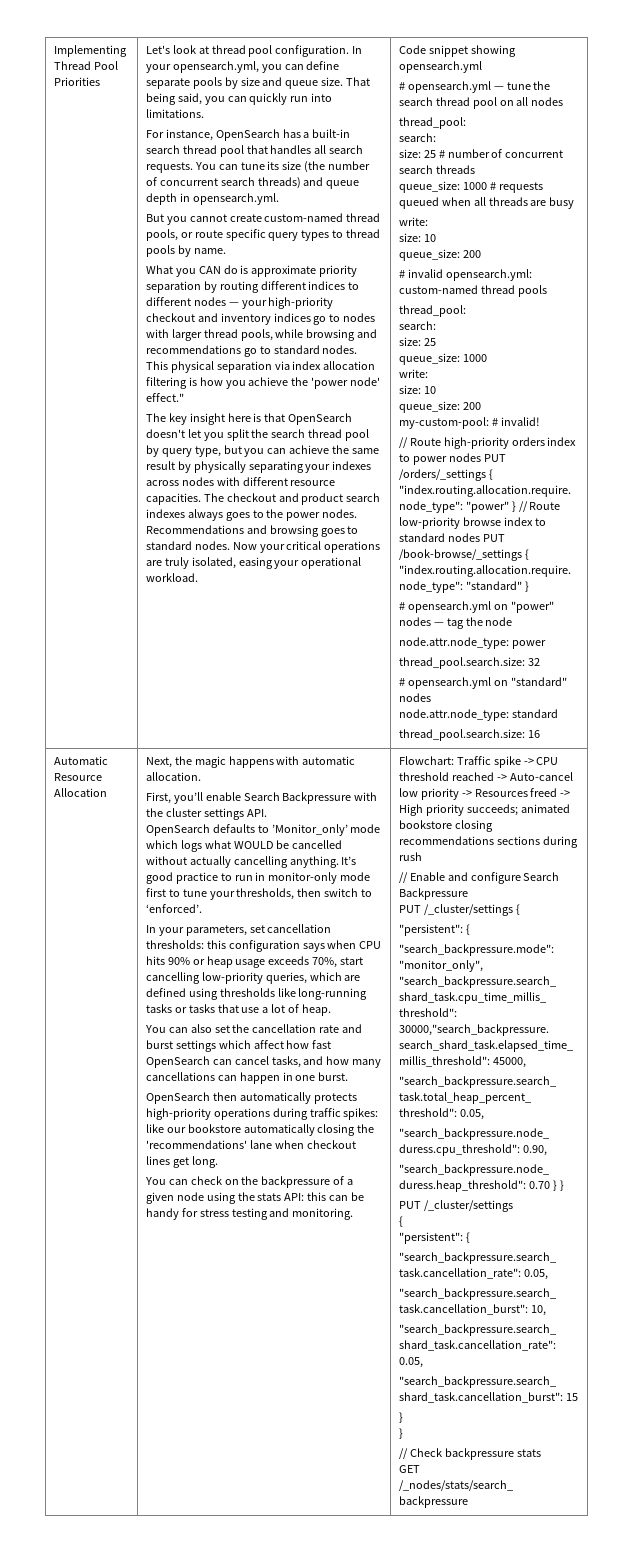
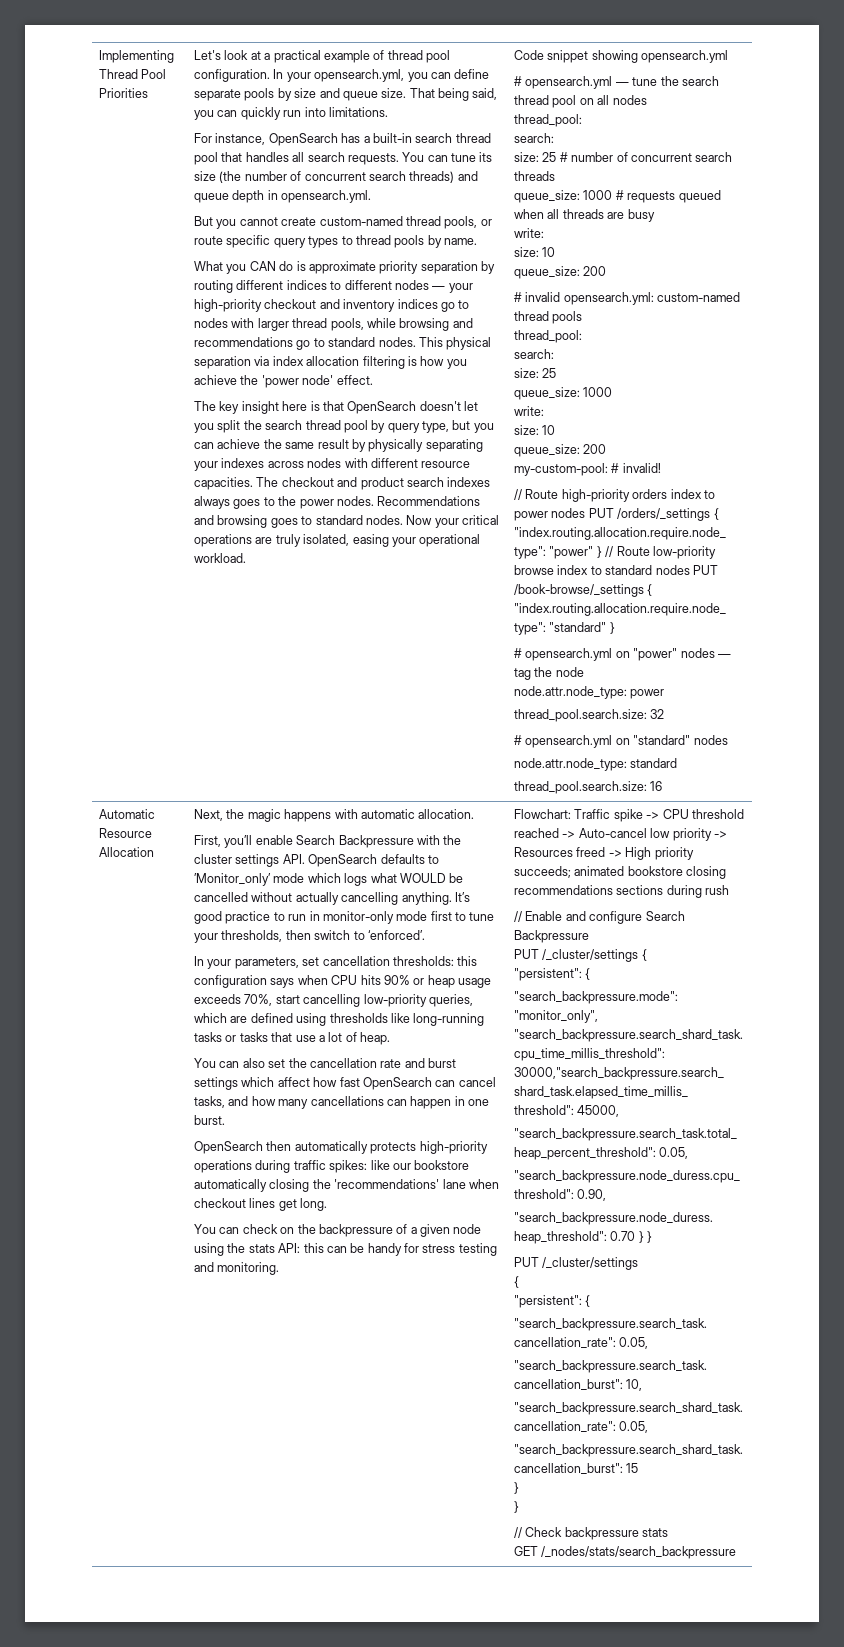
- Let's look at thread pool configuration.
+ Let's look at a practical example of thread pool configuration.
- This physical separation via index allocation filtering is how you achieve the 'power node' effect."
+ This physical separation via index allocation filtering is how you achieve the 'power node' effect.
- First, you’ll enable Search Backpressure with the cluster settings API.
- OpenSearch defaults to ’Monitor_only’ mode which logs what WOULD be cancelled without actually cancelling anything.
+ First, you’ll enable Search Backpressure with the cluster settings API. OpenSearch defaults to ’Monitor_only’ mode which logs what WOULD be cancelled without actually cancelling anything.

